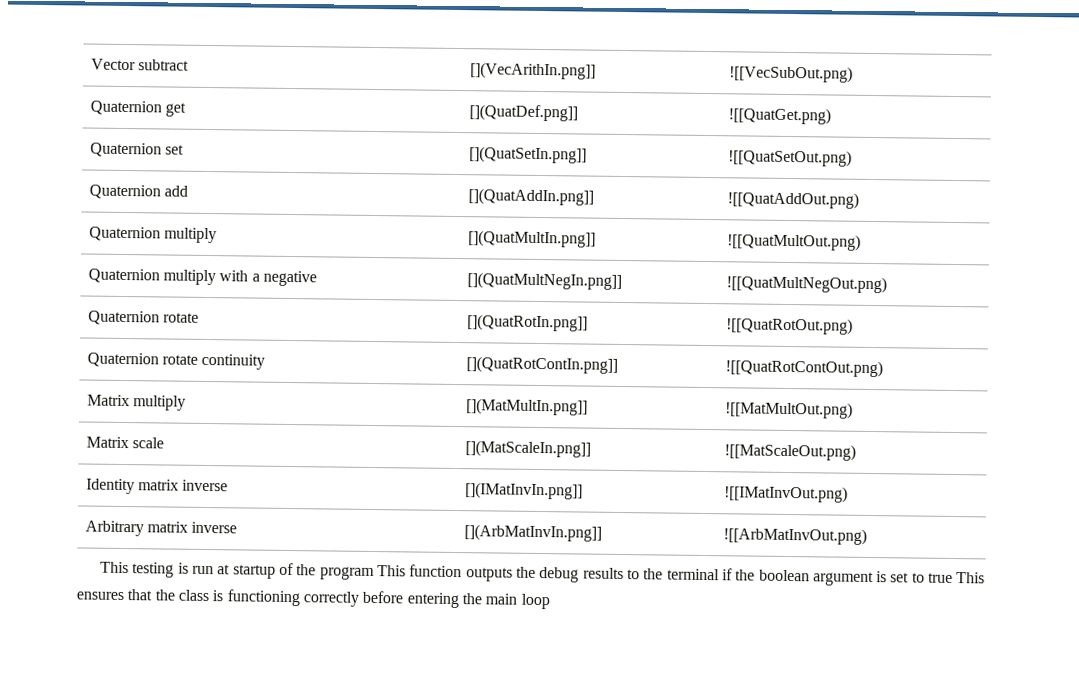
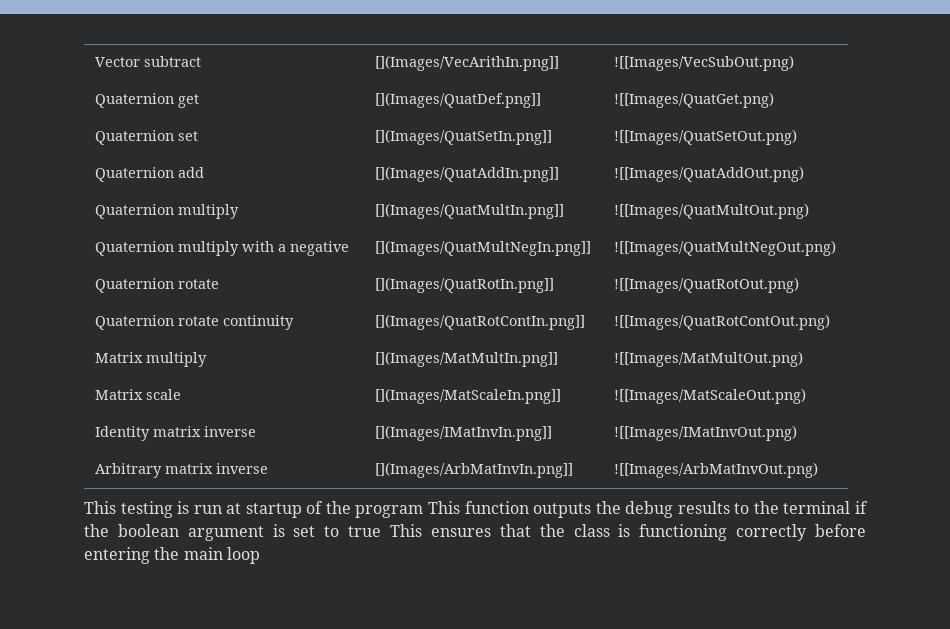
- Vector subtract | [](VecArithIn.png]] | ![[VecSubOut.png)
+ Vector subtract | [](Images/VecArithIn.png]] | ![[Images/VecSubOut.png)
- Quaternion get | [](QuatDef.png]] | ![[QuatGet.png)
+ Quaternion get | [](Images/QuatDef.png]] | ![[Images/QuatGet.png)
- Quaternion set | [](QuatSetIn.png]] | ![[QuatSetOut.png)
+ Quaternion set | [](Images/QuatSetIn.png]] | ![[Images/QuatSetOut.png)
- Quaternion add | [](QuatAddIn.png]] | ![[QuatAddOut.png)
+ Quaternion add | [](Images/QuatAddIn.png]] | ![[Images/QuatAddOut.png)
- Quaternion multiply | [](QuatMultIn.png]] | ![[QuatMultOut.png)
+ Quaternion multiply | [](Images/QuatMultIn.png]] | ![[Images/QuatMultOut.png)
- Quaternion multiply with a negative | [](QuatMultNegIn.png]] | ![[QuatMultNegOut.png)
+ Quaternion multiply with a negative | [](Images/QuatMultNegIn.png]] | ![[Images/QuatMultNegOut.png)
- Quaternion rotate | [](QuatRotIn.png]] | ![[QuatRotOut.png)
+ Quaternion rotate | [](Images/QuatRotIn.png]] | ![[Images/QuatRotOut.png)
- Quaternion rotate continuity | [](QuatRotContIn.png]] | ![[QuatRotContOut.png)
+ Quaternion rotate continuity | [](Images/QuatRotContIn.png]] | ![[Images/QuatRotContOut.png)
- Matrix multiply | [](MatMultIn.png]] | ![[MatMultOut.png)
+ Matrix multiply | [](Images/MatMultIn.png]] | ![[Images/MatMultOut.png)
- Matrix scale | [](MatScaleIn.png]] | ![[MatScaleOut.png)
+ Matrix scale | [](Images/MatScaleIn.png]] | ![[Images/MatScaleOut.png)
- Identity matrix inverse | [](IMatInvIn.png]] | ![[IMatInvOut.png)
+ Identity matrix inverse | [](Images/IMatInvIn.png]] | ![[Images/IMatInvOut.png)
- Arbitrary matrix inverse | [](ArbMatInvIn.png]] | ![[ArbMatInvOut.png)
+ Arbitrary matrix inverse | [](Images/ArbMatInvIn.png]] | ![[Images/ArbMatInvOut.png)

